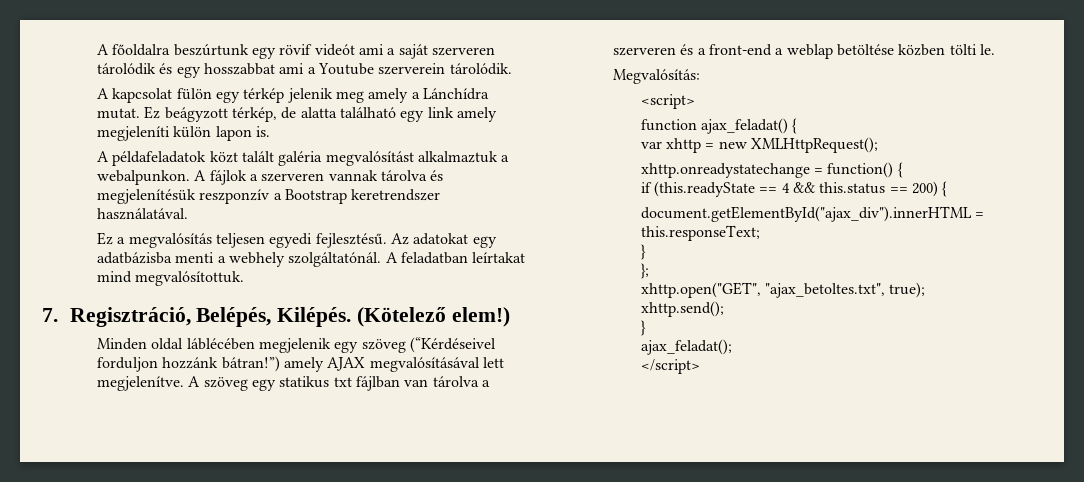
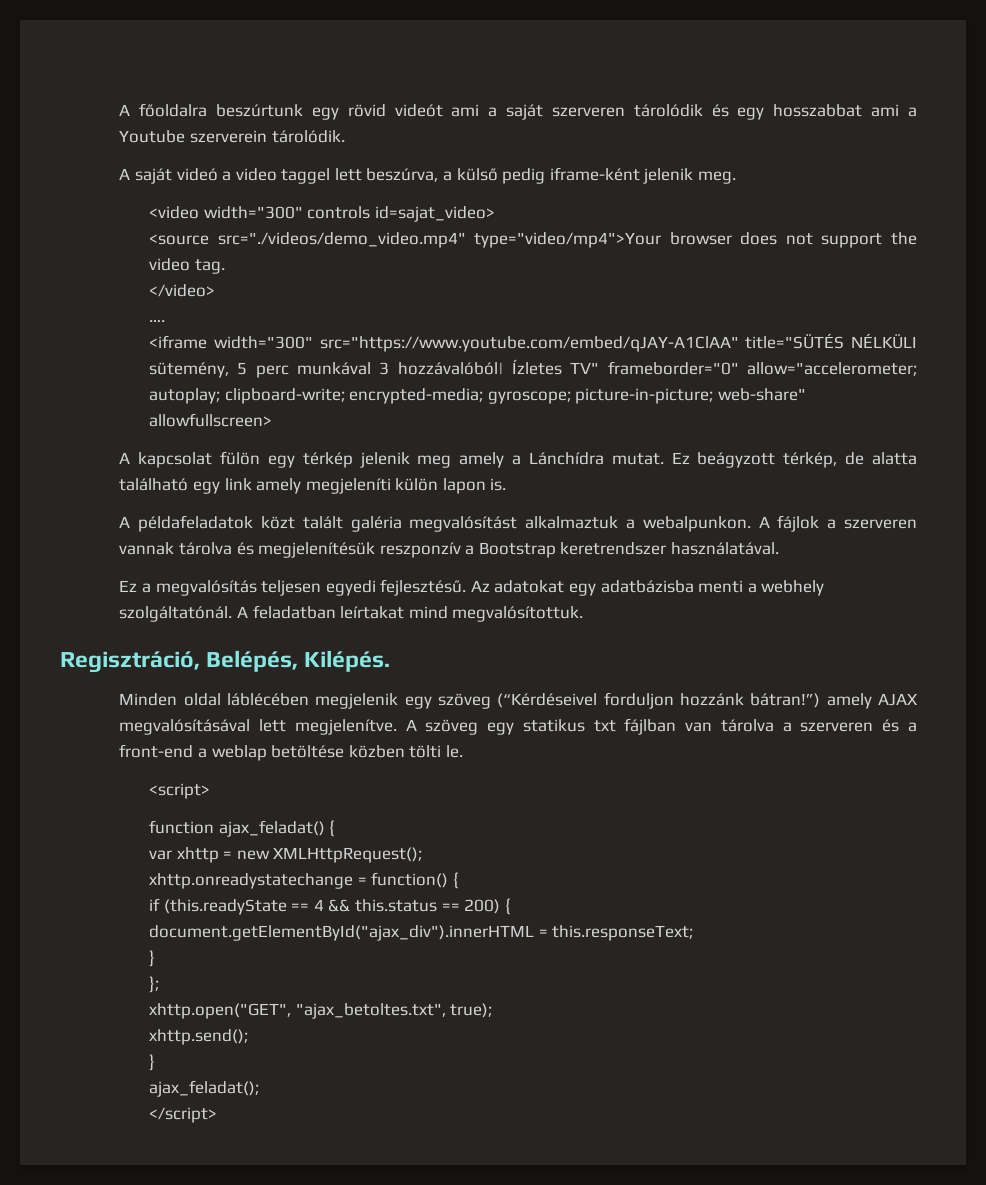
- A főoldalra beszúrtunk egy rövif videót ami a saját szerveren tárolódik és egy hosszabbat ami a Youtube szerverein tárolódik.
+ A főoldalra beszúrtunk egy rövid videót ami a saját szerveren tárolódik és egy hosszabbat ami a Youtube szerverein tárolódik.
+ A saját videó a video taggel lett beszúrva, a külső pedig iframe-ként jelenik meg.
+ <video width="300" controls id=sajat_video>
+ <source src="./videos/demo_video.mp4" type="video/mp4">Your browser does not support the video tag.
+ </video>
+ ….
+ <iframe width="300" src="https://www.youtube.com/embed/qJAY-A1ClAA" title="SÜTÉS NÉLKÜLI sütemény, 5 perc munkával 3 hozzávalóból| Ízletes TV" frameborder="0" allow="accelerometer; autoplay; clipboard-write; encrypted-media; gyroscope; picture-in-picture; web-share" allowfullscreen>
- 7. Regisztráció, Belépés, Kilépés. (Kötelező elem!)
+ Regisztráció, Belépés, Kilépés.
- Megvalósítás:

